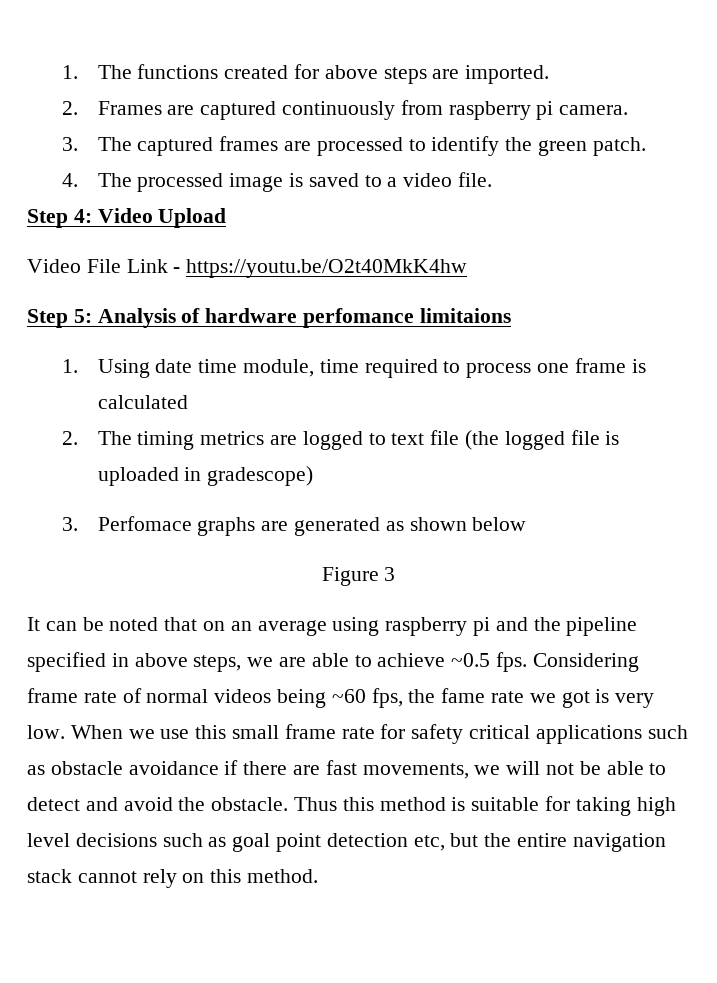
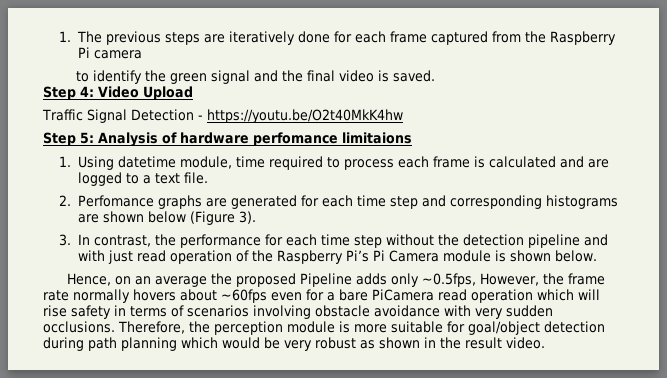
- 1. The functions created for above steps are imported.
- 2. Frames are captured continuously from raspberry pi camera.
- 3. The captured frames are processed to identify the green patch.
- 4. The processed image is saved to a video file.
+ 1. The previous steps are iteratively done for each frame captured from the Raspberry Pi camera
+ to identify the green signal and the final video is saved.
- Video File Link - https://youtu.be/O2t40MkK4hw
+ Traffic Signal Detection - https://youtu.be/O2t40MkK4hw
- 1. Using date time module, time required to process one frame is calculated
- 2. The timing metrics are logged to text file (the logged file is uploaded in gradescope)
- 3. Perfomace graphs are generated as shown below
- Figure 3
- It can be noted that on an average using raspberry pi and the pipeline specified in above steps, we are able to achieve ~0.5 fps. Considering frame rate of normal videos being ~60 fps, the fame rate we got is very low. When we use this small frame rate for safety critical applications such as obstacle avoidance if there are fast movements, we will not be able to detect and avoid the obstacle. Thus this method is suitable for taking high level decisions such as goal point detection etc, but the entire navigation stack cannot rely on this method.
+ 1. Using datetime module, time required to process each frame is calculated and are logged to a text file.
+ 2. Perfomance graphs are generated for each time step and corresponding histograms are shown below (Figure 3).
+ 3. In contrast, the performance for each time step without the detection pipeline and with just read operation of the Raspberry Pi’s Pi Camera module is shown below.
+ Hence, on an average the proposed Pipeline adds only ~0.5fps, However, the frame rate normally hovers about ~60fps even for a bare PiCamera read operation which will rise safety in terms of scenarios involving obstacle avoidance with very sudden occlusions. Therefore, the perception module is more suitable for goal/object detection during path planning which would be very robust as shown in the result video.

